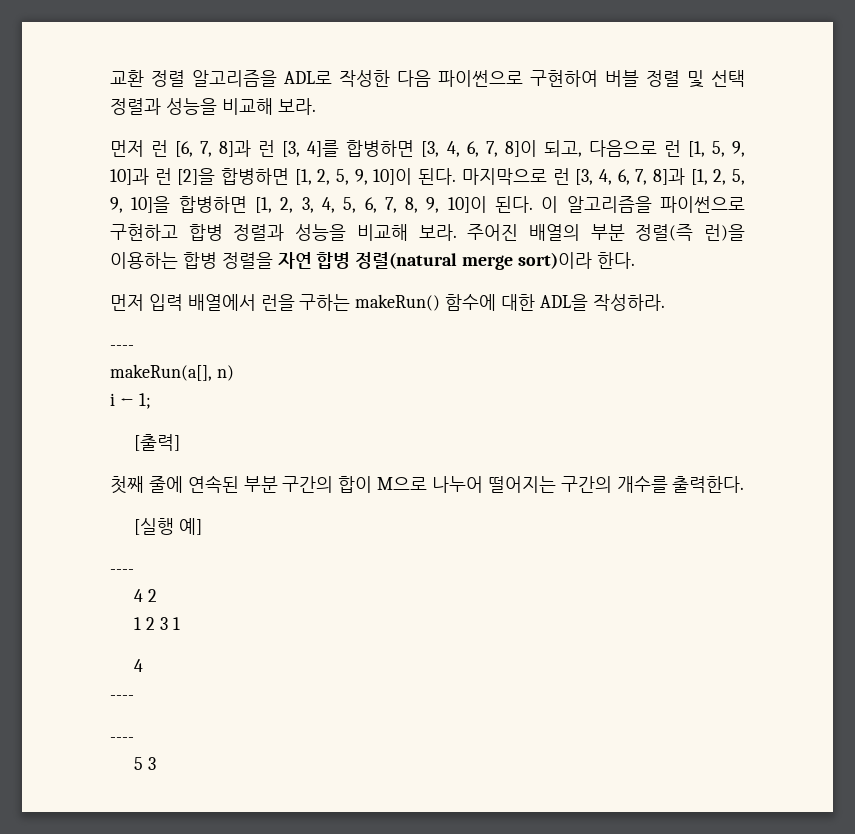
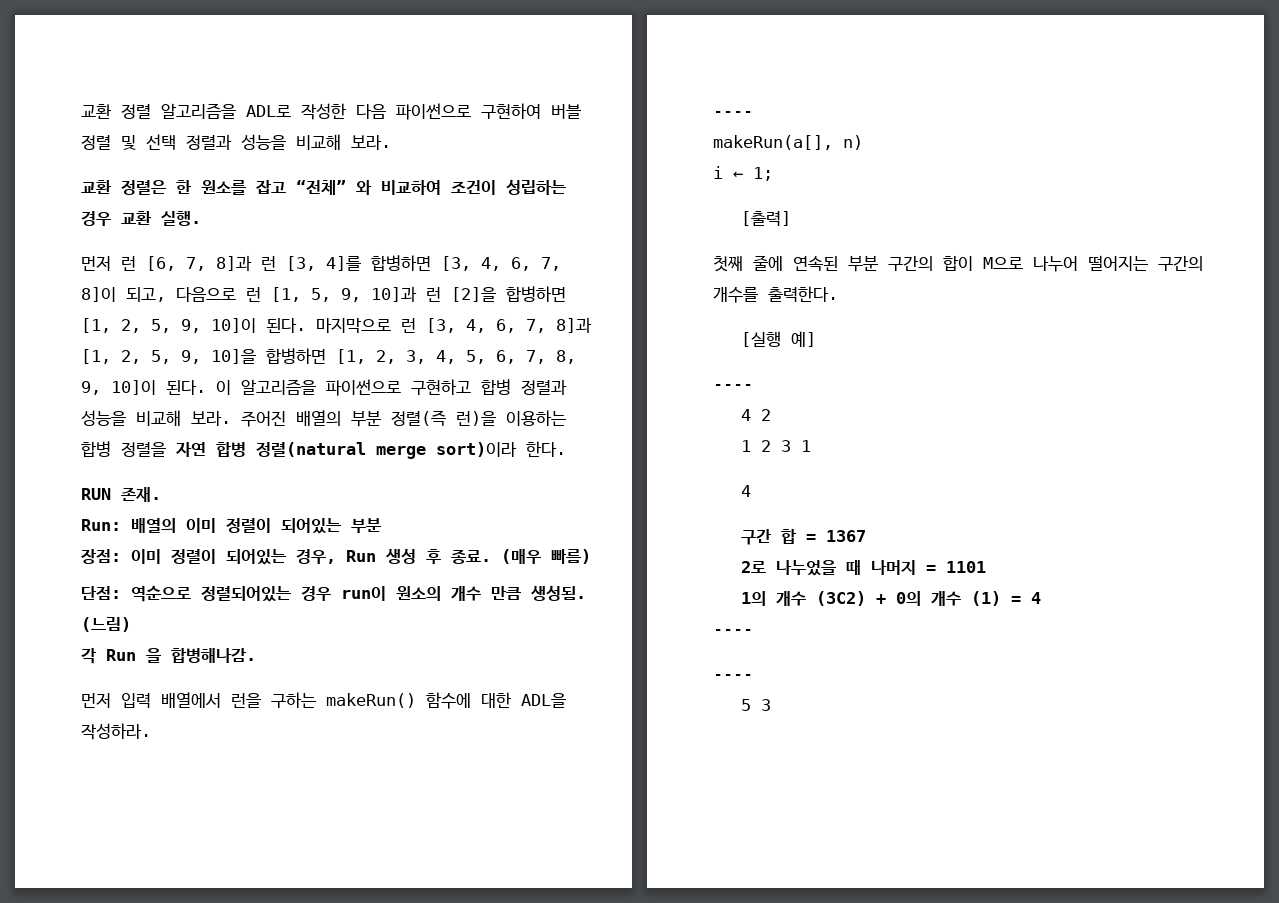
+ 교환 정렬은 한 원소를 잡고 “전체” 와 비교하여 조건이 성립하는 경우 교환 실행.
+ RUN 존재.
+ Run: 배열의 이미 정렬이 되어있는 부분
+ 장점: 이미 정렬이 되어있는 경우, Run 생성 후 종료. (매우 빠름)
+ 단점: 역순으로 정렬되어있는 경우 run이 원소의 개수 만큼 생성됨. (느림)
+ 각 Run 을 합병해나감.
+ 구간 합 = 1367
+ 2로 나누었을 때 나머지 = 1101
+ 1의 개수 (3C2) + 0의 개수 (1) = 4

